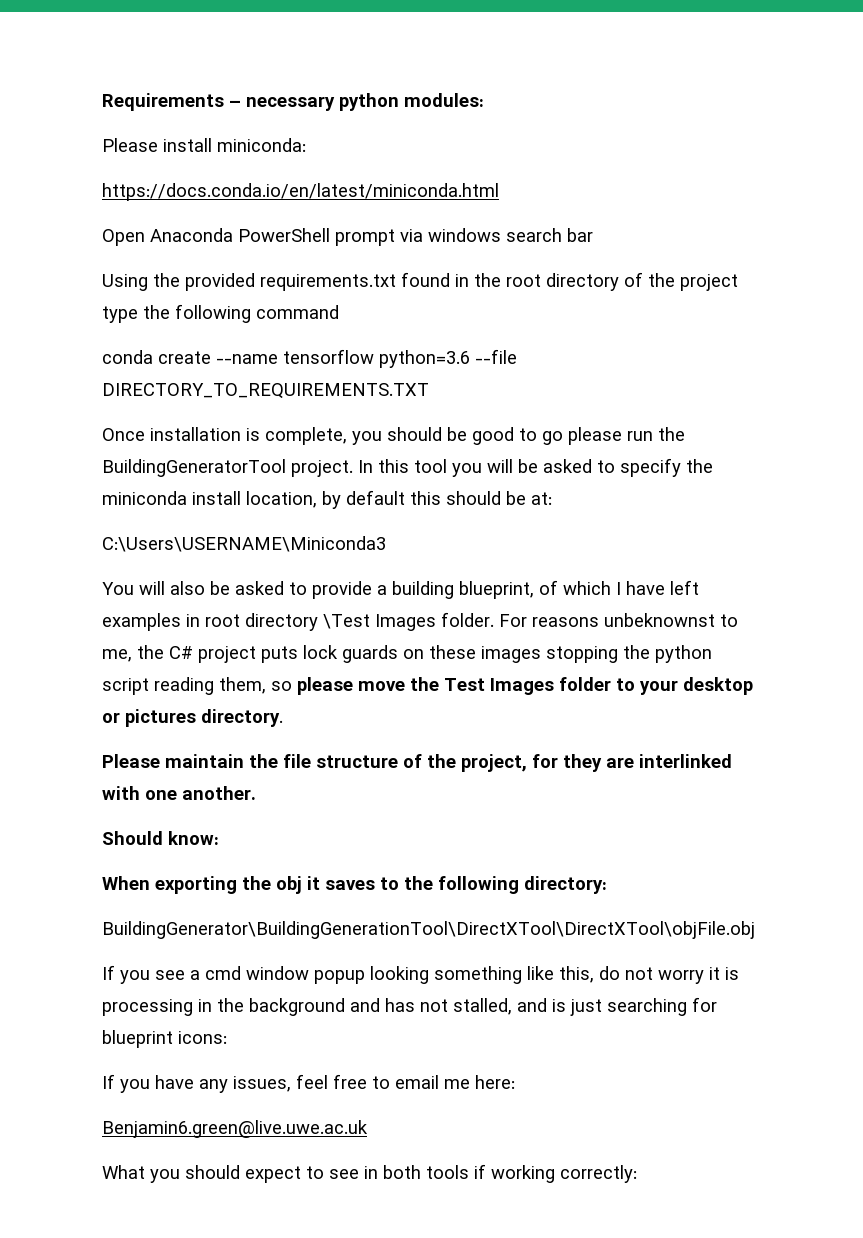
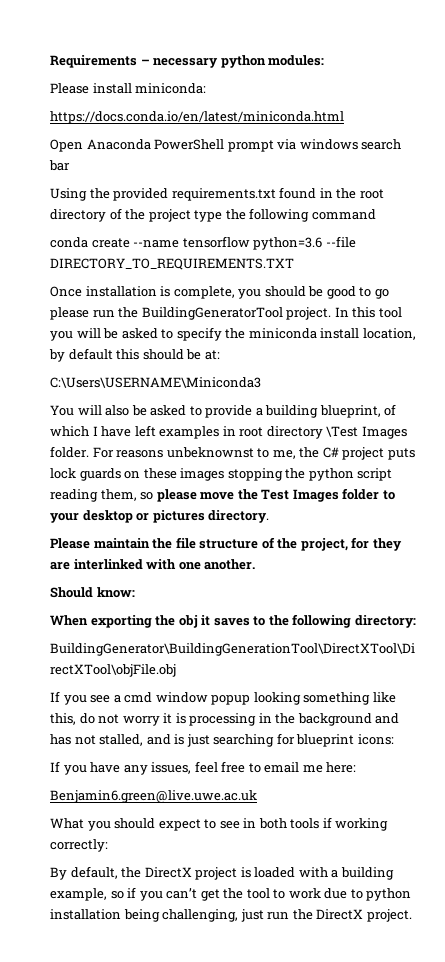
+ By default, the DirectX project is loaded with a building example, so if you can’t get the tool to work due to python installation being challenging, just run the DirectX project.

